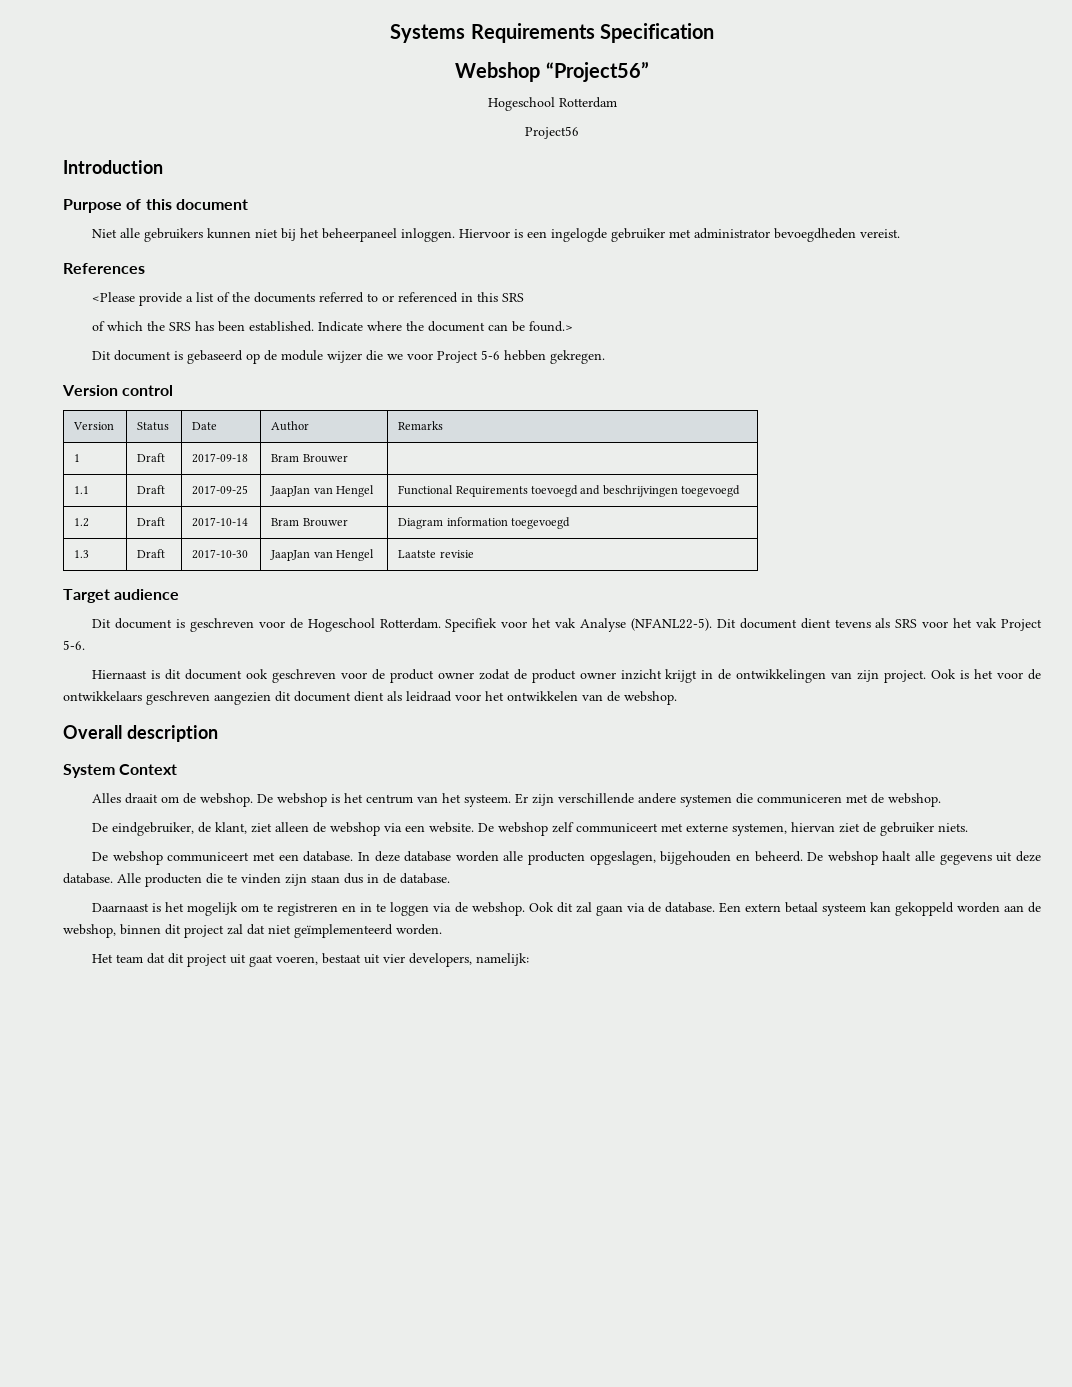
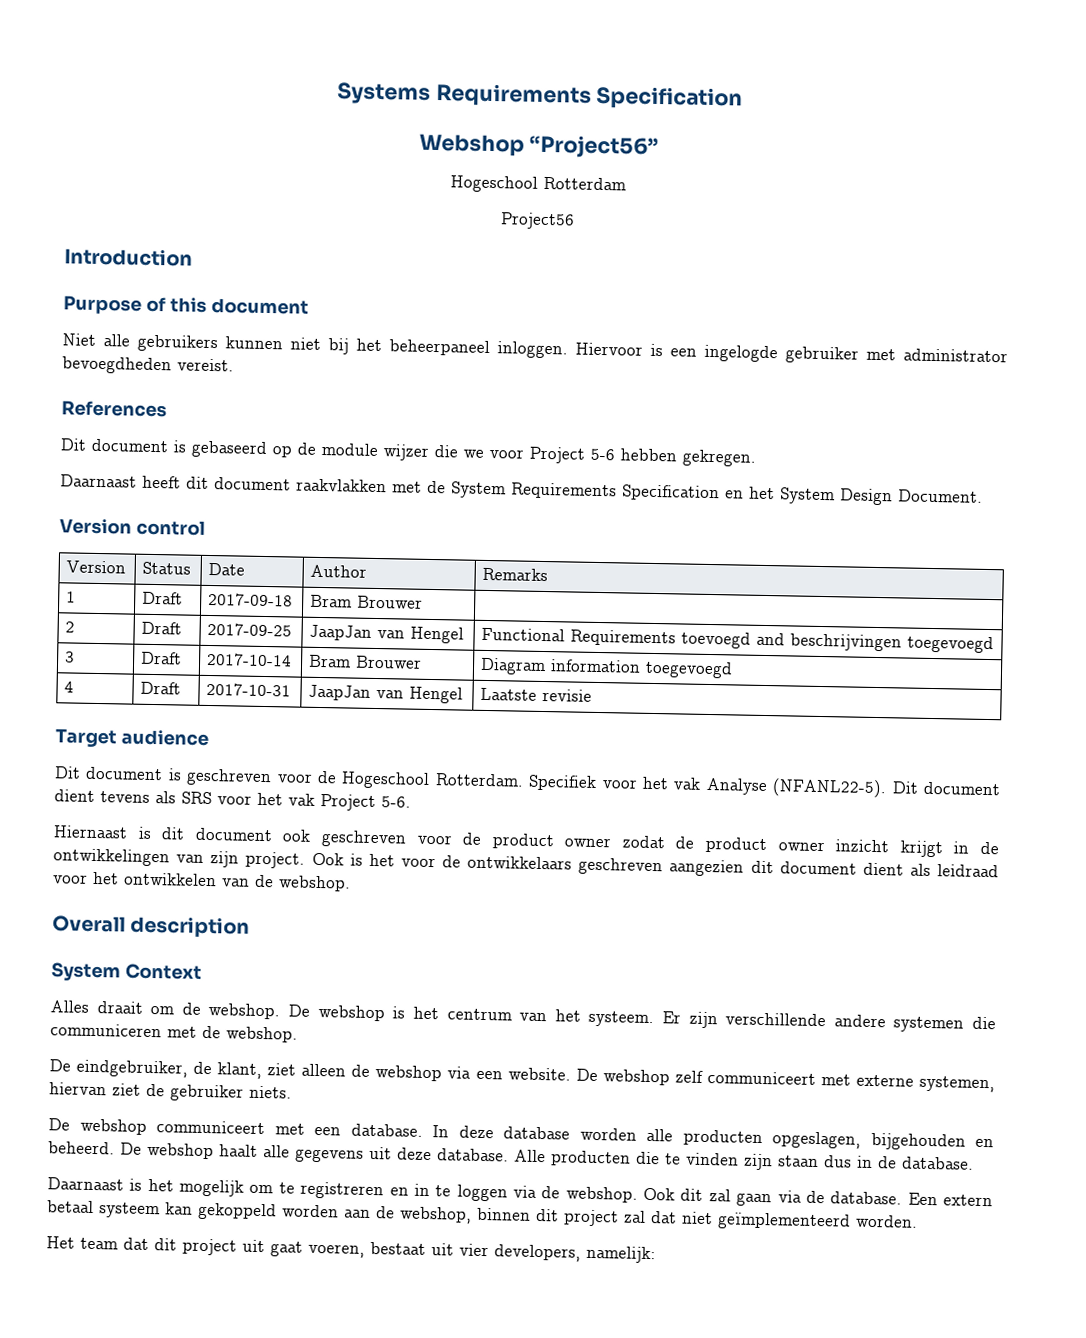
- <Please provide a list of the documents referred to or referenced in this SRS
- of which the SRS has been established. Indicate where the document can be found.>
+ Daarnaast heeft dit document raakvlakken met de System Requirements Specification en het System Design Document.
- 1.1 | Draft | 2017-09-25 | JaapJan van Hengel | Functional Requirements toevoegd and beschrijvingen toegevoegd
+ 2 | Draft | 2017-09-25 | JaapJan van Hengel | Functional Requirements toevoegd and beschrijvingen toegevoegd
- 1.2 | Draft | 2017-10-14 | Bram Brouwer | Diagram information toegevoegd
+ 3 | Draft | 2017-10-14 | Bram Brouwer | Diagram information toegevoegd
- 1.3 | Draft | 2017-10-30 | JaapJan van Hengel | Laatste revisie
+ 4 | Draft | 2017-10-31 | JaapJan van Hengel | Laatste revisie

